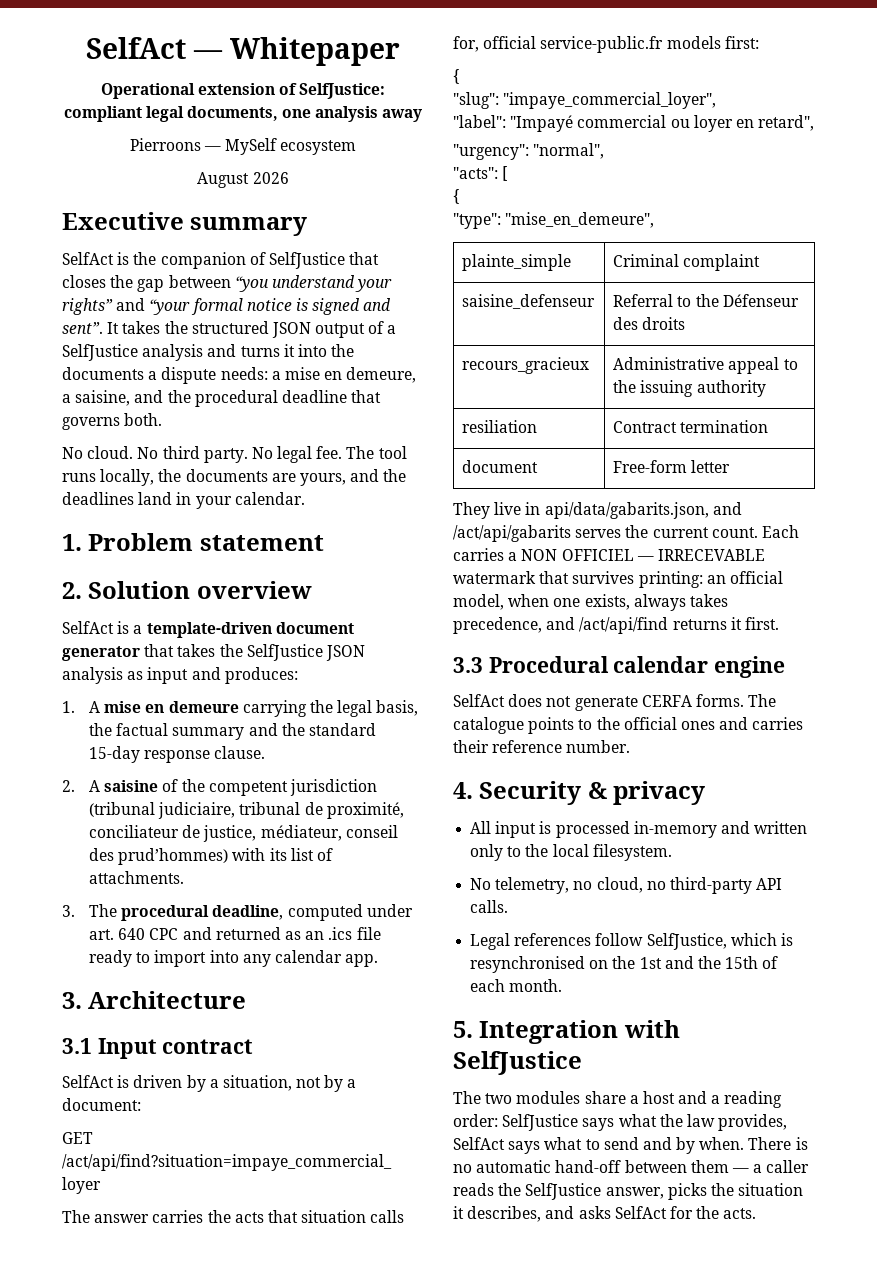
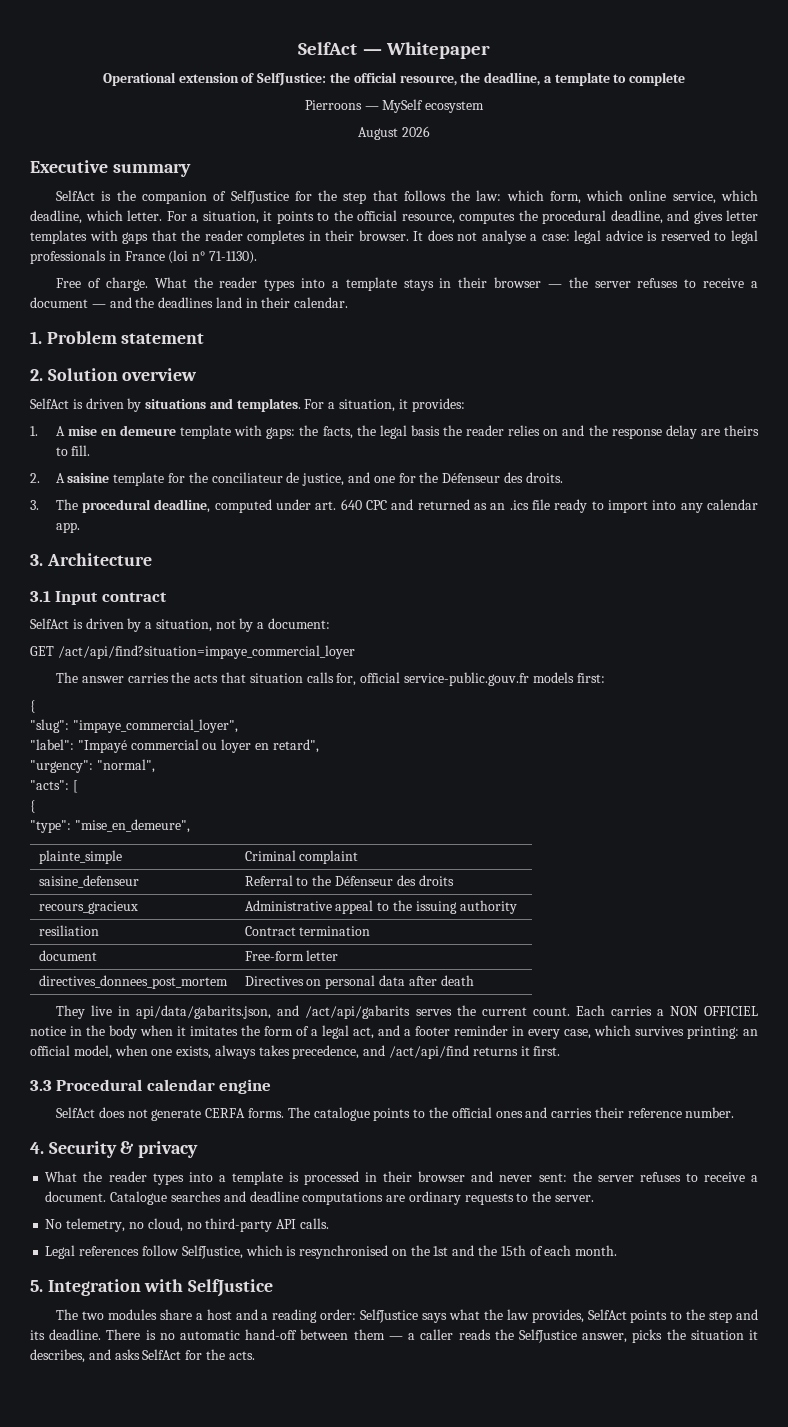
- Operational extension of SelfJustice: compliant legal documents, one analysis away
+ Operational extension of SelfJustice: the official resource, the deadline, a template to complete
- SelfAct is the companion of SelfJustice that closes the gap between “you understand your rights” and “your formal notice is signed and sent”. It takes the structured JSON output of a SelfJustice analysis and turns it into the documents a dispute needs: a mise en demeure, a saisine, and the procedural deadline that governs both.
- No cloud. No third party. No legal fee. The tool runs locally, the documents are yours, and the deadlines land in your calendar.
+ SelfAct is the companion of SelfJustice for the step that follows the law: which form, which online service, which deadline, which letter. For a situation, it points to the official resource, computes the procedural deadline, and gives letter templates with gaps that the reader completes in their browser. It does not analyse a case: legal advice is reserved to legal professionals in France (loi n° 71-1130).
+ Free of charge. What the reader types into a template stays in their browser — the server refuses to receive a document — and the deadlines land in their calendar.
- SelfAct is a template-driven document generator that takes the SelfJustice JSON analysis as input and produces:
+ SelfAct is driven by situations and templates. For a situation, it provides:
- 1. A mise en demeure carrying the legal basis, the factual summary and the standard 15-day response clause.
- 2. A saisine of the competent jurisdiction (tribunal judiciaire, tribunal de proximité, conciliateur de justice, médiateur, conseil des prud’hommes) with its list of attachments.
+ 1. A mise en demeure template with gaps: the facts, the legal basis the reader relies on and the response delay are theirs to fill.
+ 2. A saisine template for the conciliateur de justice, and one for the Défenseur des droits.
- The answer carries the acts that situation calls for, official service-public.fr models first:
+ The answer carries the acts that situation calls for, official service-public.gouv.fr models first:
+ directives_donnees_post_mortem | Directives on personal data after death
- Each carries a NON OFFICIEL — IRRECEVABLE watermark that survives printing: an official model, when one exists, always takes precedence, and /act/api/find returns it first.
+ Each carries a NON OFFICIEL notice in the body when it imitates the form of a legal act, and a footer reminder in every case, which survives printing: an official model, when one exists, always takes precedence, and /act/api/find returns it first.
- All input is processed in-memory and written only to the local filesystem.
+ What the reader types into a template is processed in their browser and never sent: the server refuses to receive a document. Catalogue searches and deadline computations are ordinary requests to the server.
- The two modules share a host and a reading order: SelfJustice says what the law provides, SelfAct says what to send and by when.
+ The two modules share a host and a reading order: SelfJustice says what the law provides, SelfAct points to the step and its deadline.

